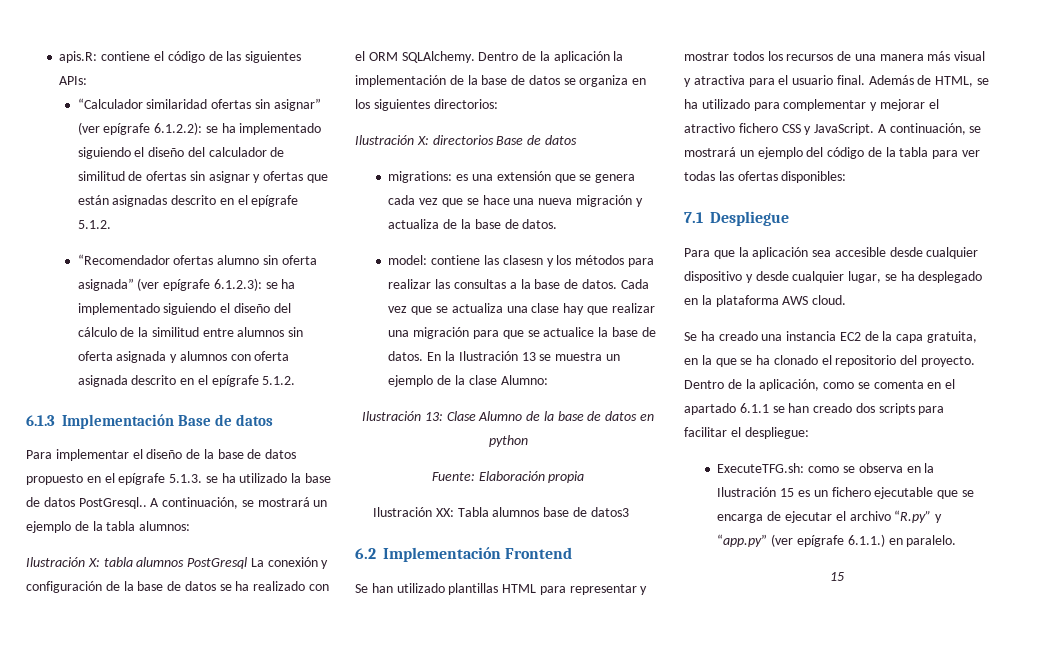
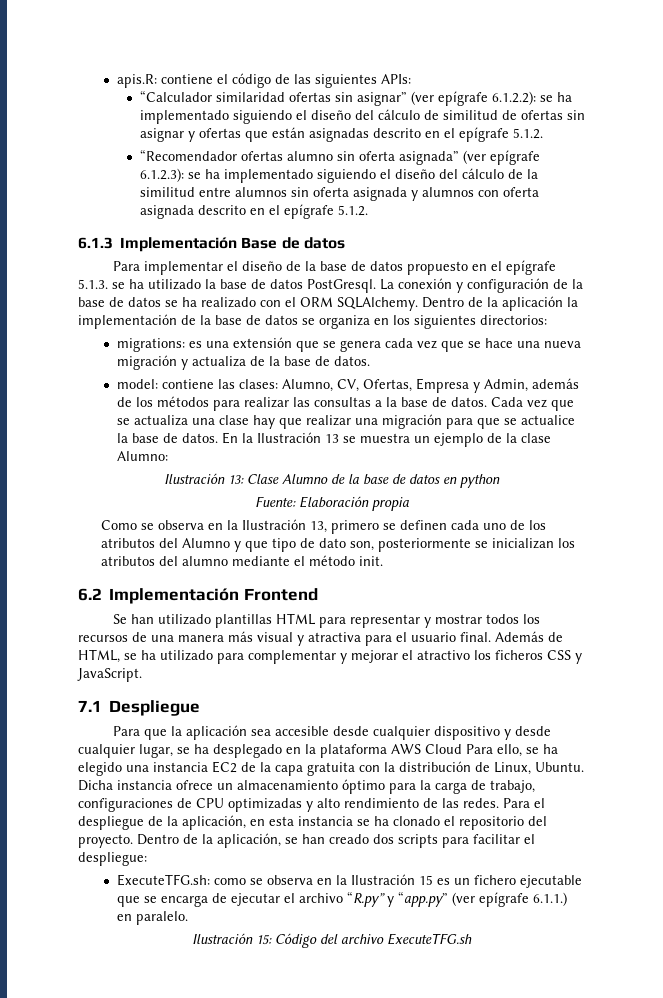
- “Calculador similaridad ofertas sin asignar” (ver epígrafe 6.1.2.2): se ha implementado siguiendo el diseño del calculador de similitud de ofertas sin asignar y ofertas que están asignadas descrito en el epígrafe 5.1.2.
+ “Calculador similaridad ofertas sin asignar” (ver epígrafe 6.1.2.2): se ha implementado siguiendo el diseño del cálculo de similitud de ofertas sin asignar y ofertas que están asignadas descrito en el epígrafe 5.1.2.
- Para implementar el diseño de la base de datos propuesto en el epígrafe 5.1.3. se ha utilizado la base de datos PostGresql.. A continuación, se mostrará un ejemplo de la tabla alumnos:
- Ilustración X: tabla alumnos PostGresql La conexión y configuración de la base de datos se ha realizado con el ORM SQLAlchemy.
+ Para implementar el diseño de la base de datos propuesto en el epígrafe 5.1.3. se ha utilizado la base de datos PostGresql. La conexión y configuración de la base de datos se ha realizado con el ORM SQLAlchemy.
- Ilustración X: directorios Base de datos
- model: contiene las clasesn y los métodos para realizar las consultas a la base de datos.
+ model: contiene las clases: Alumno, CV, Ofertas, Empresa y Admin, además de los métodos para realizar las consultas a la base de datos.
- Ilustración XX: Tabla alumnos base de datos3
+ Como se observa en la Ilustración 13, primero se definen cada uno de los atributos del Alumno y que tipo de dato son, posteriormente se inicializan los atributos del alumno mediante el método init.
- Además de HTML, se ha utilizado para complementar y mejorar el atractivo fichero CSS y JavaScript. A continuación, se mostrará un ejemplo del código de la tabla para ver todas las ofertas disponibles:
+ Además de HTML, se ha utilizado para complementar y mejorar el atractivo los ficheros CSS y JavaScript.
- Para que la aplicación sea accesible desde cualquier dispositivo y desde cualquier lugar, se ha desplegado en la plataforma AWS cloud.
- Se ha creado una instancia EC2 de la capa gratuita, en la que se ha clonado el repositorio del proyecto.
+ Para que la aplicación sea accesible desde cualquier dispositivo y desde cualquier lugar, se ha desplegado en la plataforma AWS Cloud Para ello, se ha elegido una instancia EC2 de la capa gratuita con la distribución de Linux, Ubuntu. Dicha instancia ofrece un almacenamiento óptimo para la carga de trabajo, configuraciones de CPU optimizadas y alto rendimiento de las redes. Para el despliegue de la aplicación, en esta instancia se ha clonado el repositorio del proyecto.
- Dentro de la aplicación, como se comenta en el apartado 6.1.1 se han creado dos scripts para facilitar el despliegue:
+ Dentro de la aplicación, se han creado dos scripts para facilitar el despliegue:
  ExecuteTFG.sh: como se observa en la Ilustración 15 es un fichero ejecutable que se encarga de ejecutar el archivo “R.py” y “app.py” (ver epígrafe 6.1.1.) en paralelo.
- 15
+ Ilustración 15: Código del archivo ExecuteTFG.sh

